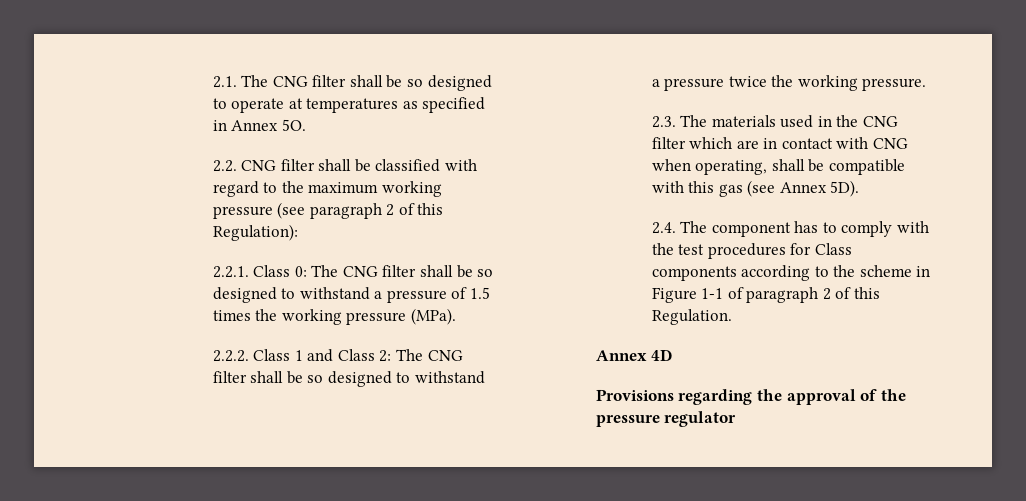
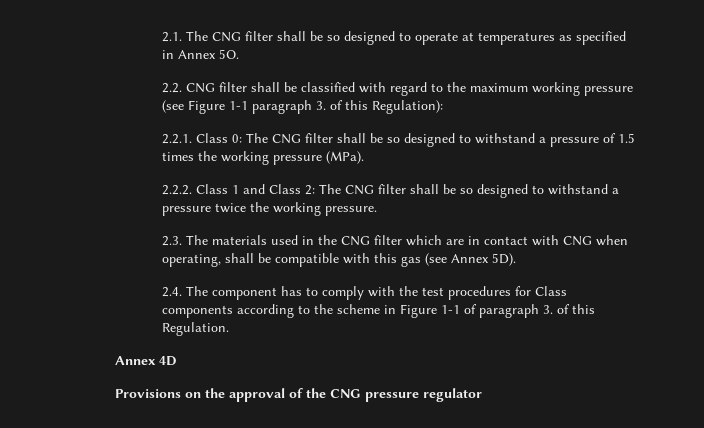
- 2.2. CNG filter shall be classified with regard to the maximum working pressure (see paragraph 2 of this Regulation):
+ 2.2. CNG filter shall be classified with regard to the maximum working pressure (see Figure 1-1 paragraph 3. of this Regulation):
- 2.4. The component has to comply with the test procedures for Class components according to the scheme in Figure 1-1 of paragraph 2 of this Regulation.
+ 2.4. The component has to comply with the test procedures for Class components according to the scheme in Figure 1-1 of paragraph 3. of this Regulation.
- Provisions regarding the approval of the pressure regulator
+ Provisions on the approval of the CNG pressure regulator

